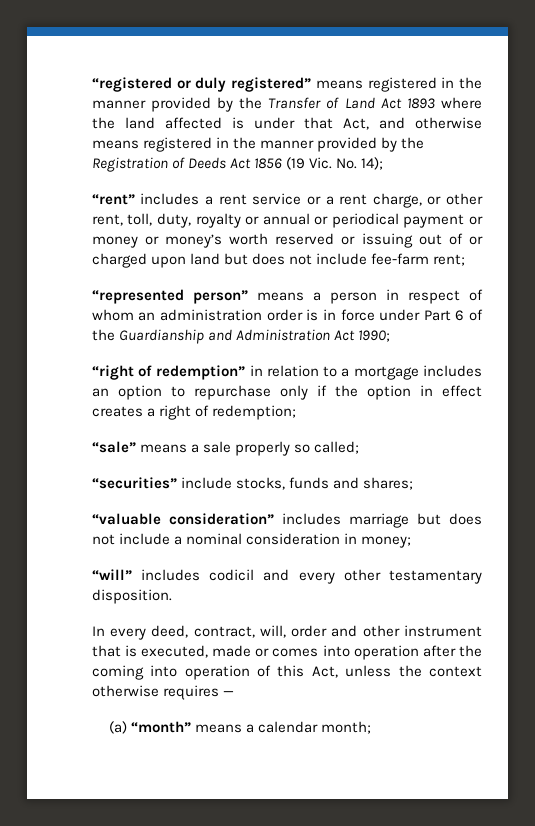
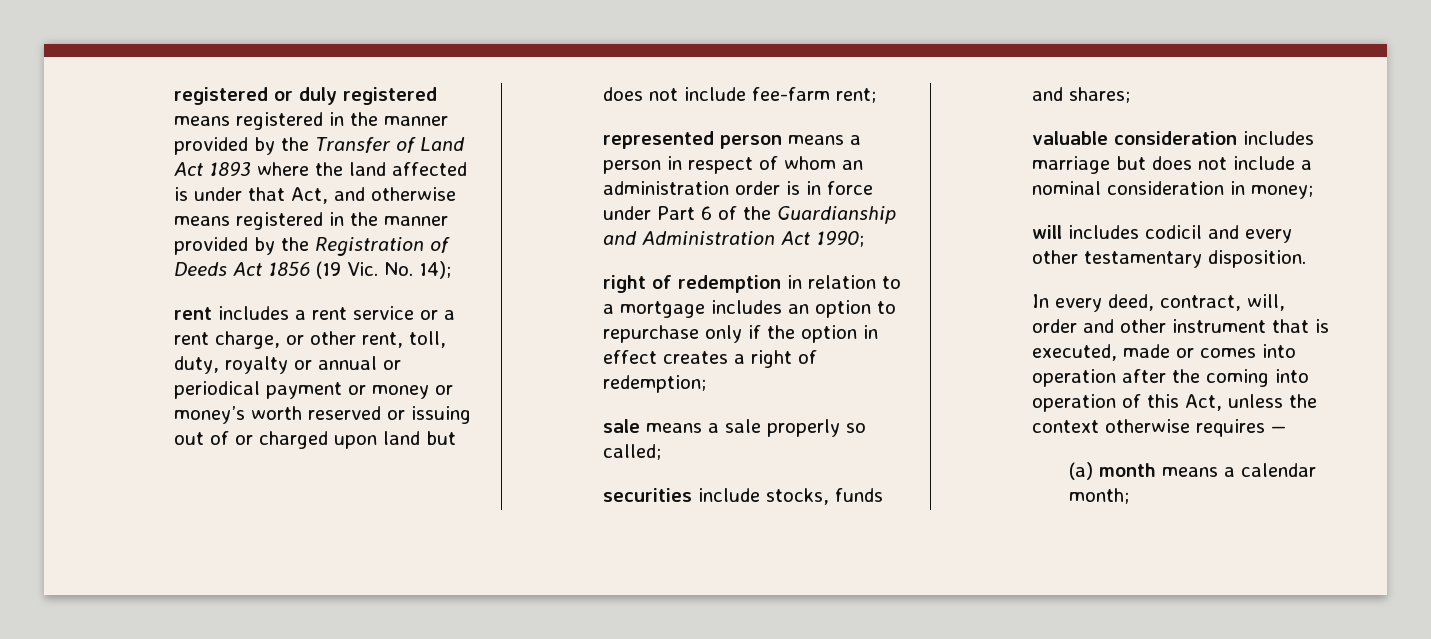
- “registered or duly registered” means registered in the manner provided by the Transfer of Land Act 1893 where the land affected is under that Act, and otherwise means registered in the manner provided by the Registration of Deeds Act 1856 (19 Vic. No. 14);
+ registered or duly registered means registered in the manner provided by the Transfer of Land Act 1893 where the land affected is under that Act, and otherwise means registered in the manner provided by the Registration of Deeds Act 1856 (19 Vic. No. 14);
- “rent” includes a rent service or a rent charge, or other rent, toll, duty, royalty or annual or periodical payment or money or money’s worth reserved or issuing out of or charged upon land but does not include fee-farm rent;
+ rent includes a rent service or a rent charge, or other rent, toll, duty, royalty or annual or periodical payment or money or money’s worth reserved or issuing out of or charged upon land but does not include fee-farm rent;
- “represented person” means a person in respect of whom an administration order is in force under Part 6 of the Guardianship and Administration Act 1990;
+ represented person means a person in respect of whom an administration order is in force under Part 6 of the Guardianship and Administration Act 1990;
- “right of redemption” in relation to a mortgage includes an option to repurchase only if the option in effect creates a right of redemption;
+ right of redemption in relation to a mortgage includes an option to repurchase only if the option in effect creates a right of redemption;
- “sale” means a sale properly so called;
+ sale means a sale properly so called;
- “securities” include stocks, funds and shares;
+ securities include stocks, funds and shares;
- “valuable consideration” includes marriage but does not include a nominal consideration in money;
+ valuable consideration includes marriage but does not include a nominal consideration in money;
- “will” includes codicil and every other testamentary disposition.
+ will includes codicil and every other testamentary disposition.
- (a) “month” means a calendar month;
+ (a) month means a calendar month;

